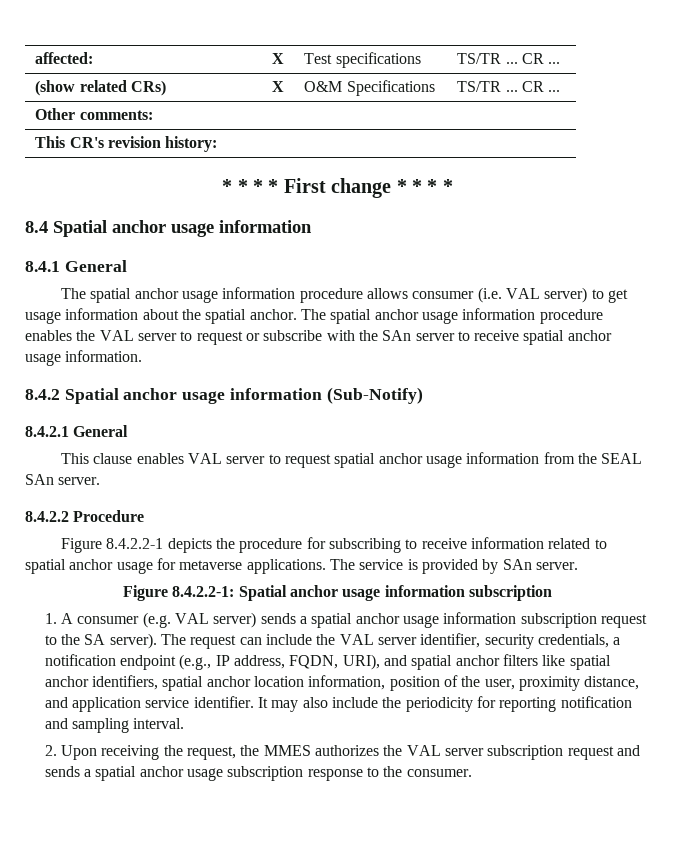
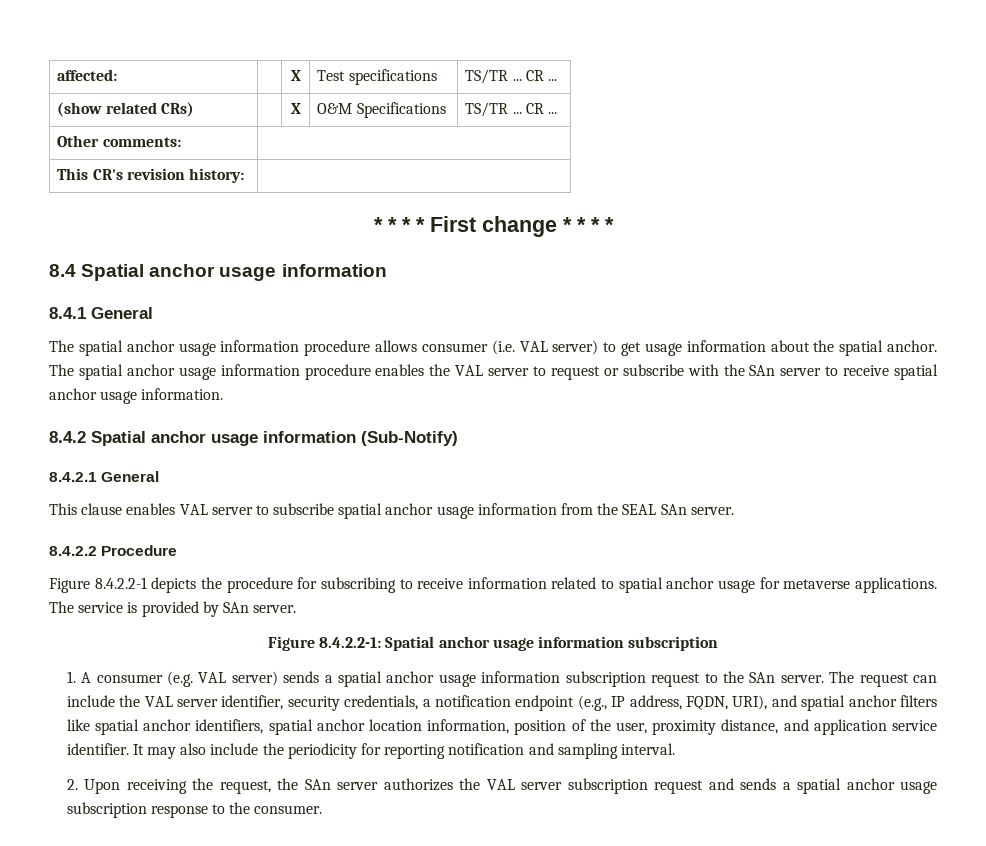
- This clause enables VAL server to request spatial anchor usage information from the SEAL SAn server.
+ This clause enables VAL server to subscribe spatial anchor usage information from the SEAL SAn server.
- 1. A consumer (e.g. VAL server) sends a spatial anchor usage information subscription request to the SA server).
+ 1. A consumer (e.g. VAL server) sends a spatial anchor usage information subscription request to the SAn server.
- 2. Upon receiving the request, the MMES authorizes the VAL server subscription request and sends a spatial anchor usage subscription response to the consumer.
+ 2. Upon receiving the request, the SAn server authorizes the VAL server subscription request and sends a spatial anchor usage subscription response to the consumer.

